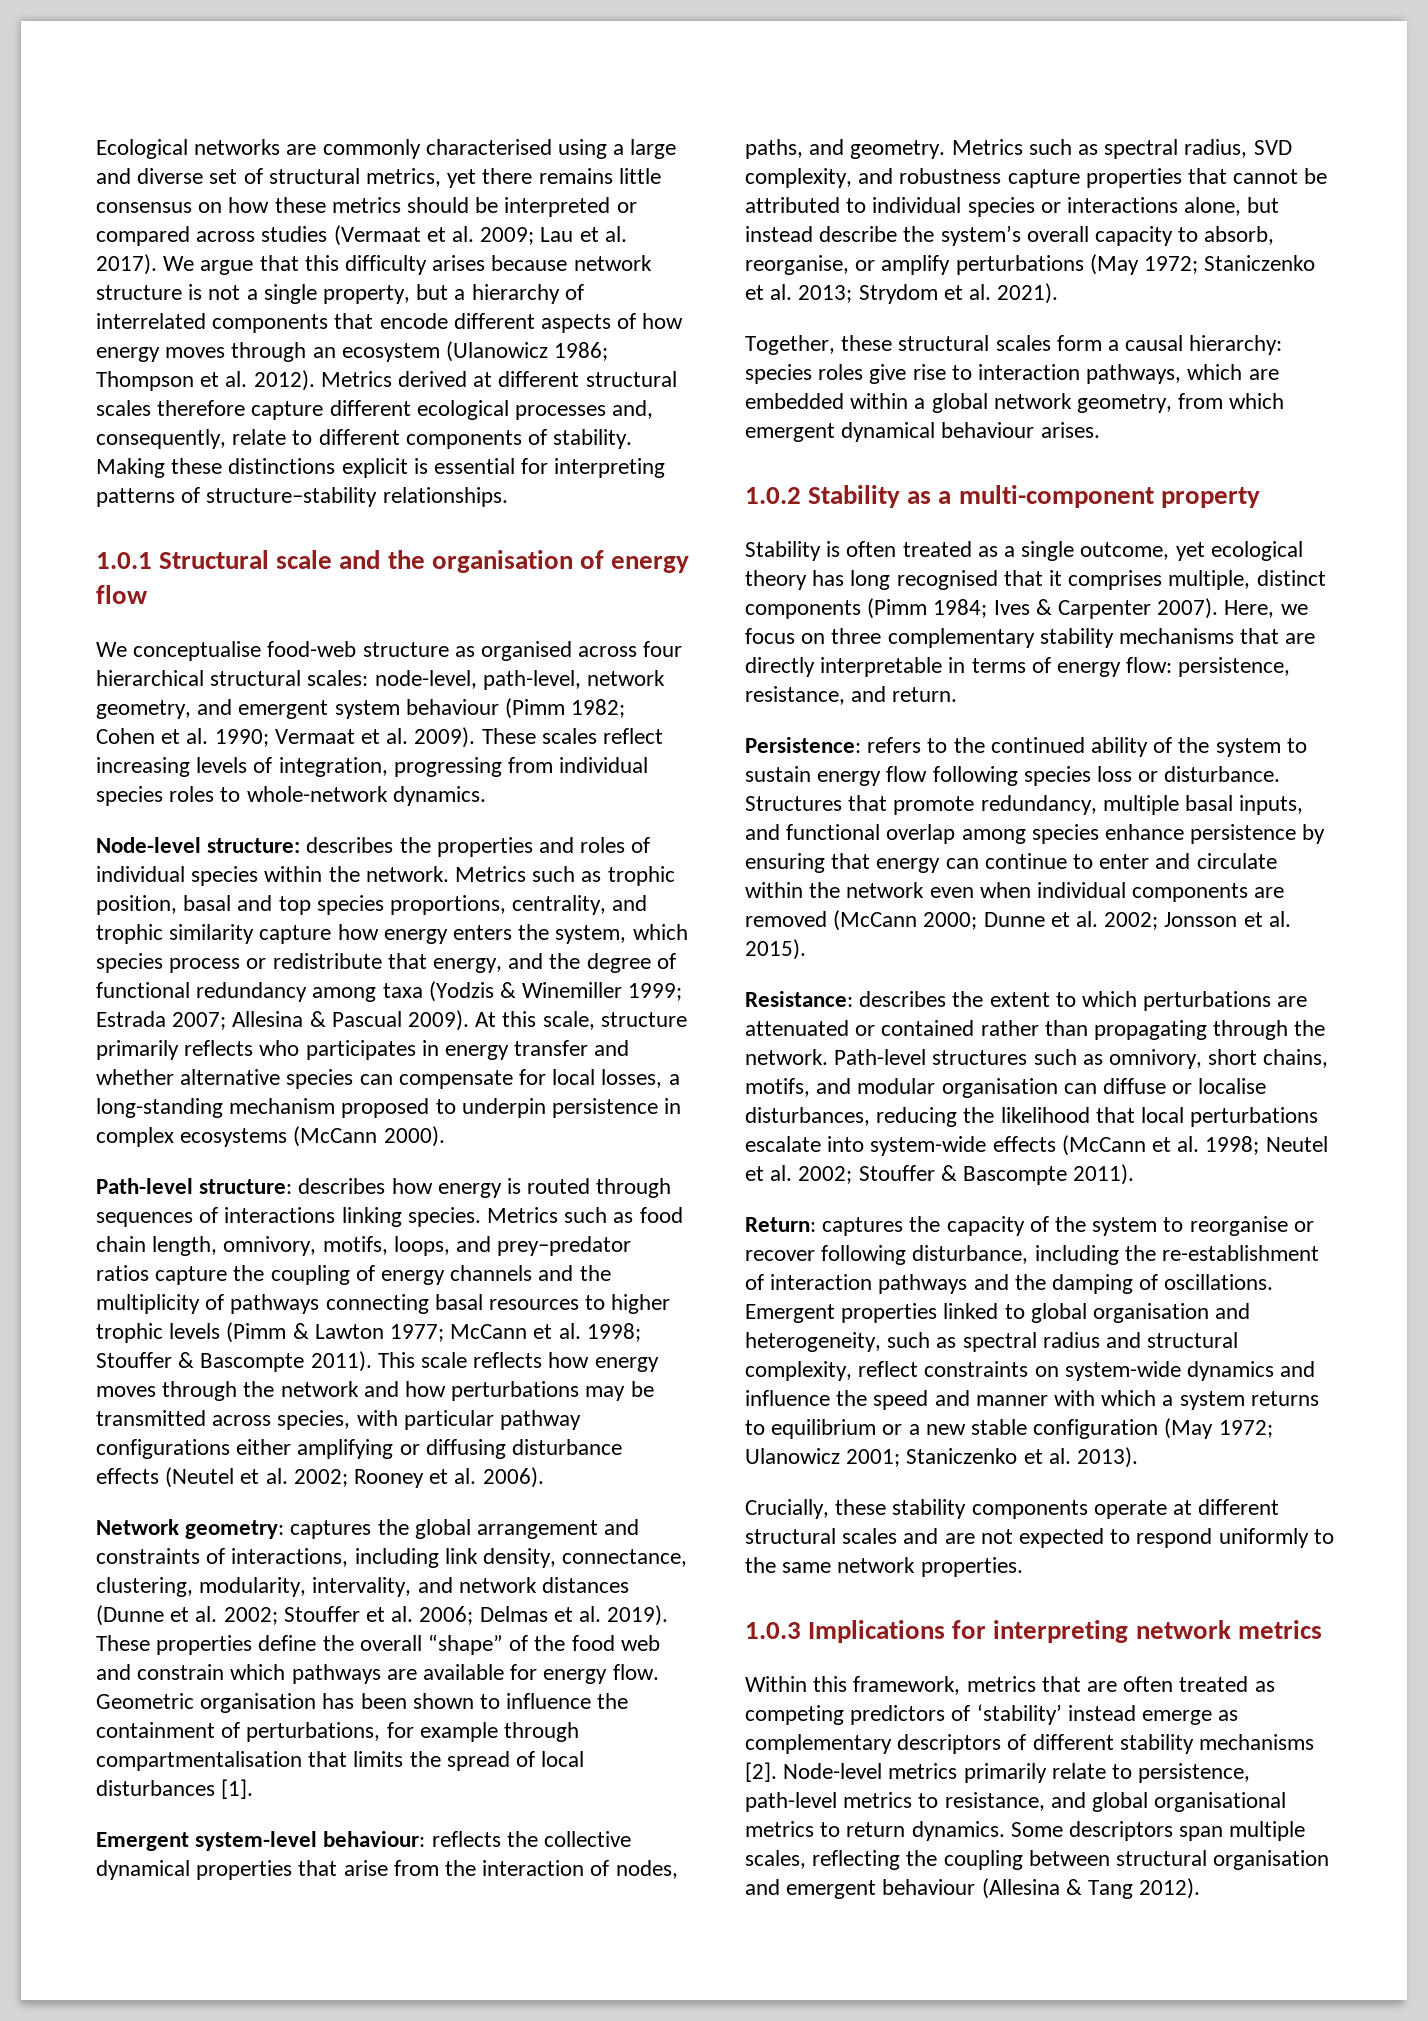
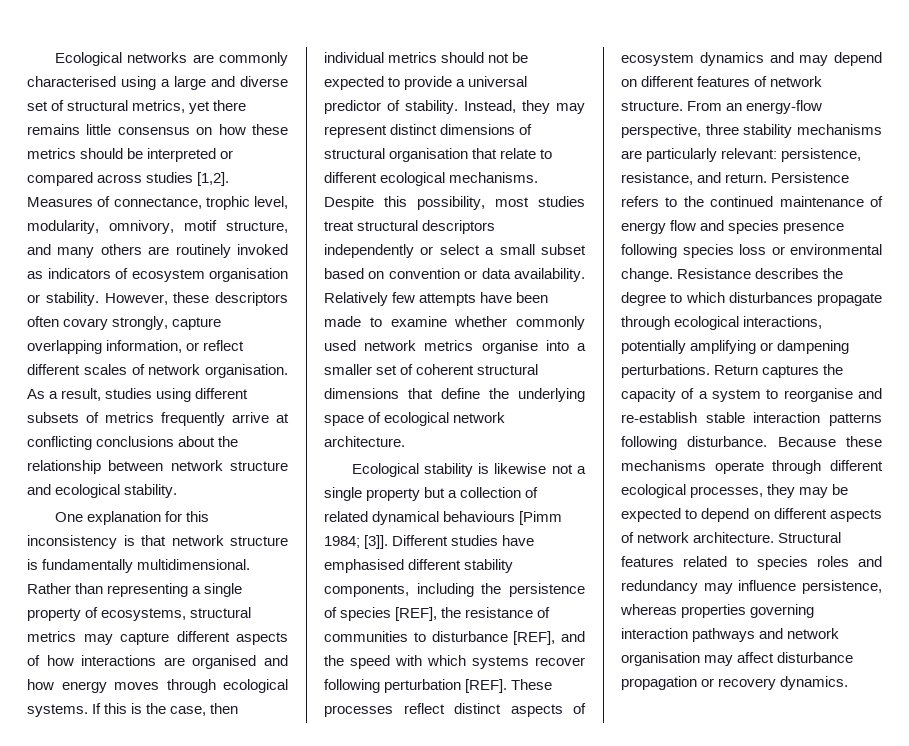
- Ecological networks are commonly characterised using a large and diverse set of structural metrics, yet there remains little consensus on how these metrics should be interpreted or compared across studies (Vermaat et al. 2009; Lau et al. 2017). We argue that this difficulty arises because network structure is not a single property, but a hierarchy of interrelated components that encode different aspects of how energy moves through an ecosystem (Ulanowicz 1986; Thompson et al. 2012). Metrics derived at different structural scales therefore capture different ecological processes and, consequently, relate to different components of stability. Making these distinctions explicit is essential for interpreting patterns of structure–stability relationships.
- 1.0.1 Structural scale and the organisation of energy flow
- We conceptualise food-web structure as organised across four hierarchical structural scales: node-level, path-level, network geometry, and emergent system behaviour (Pimm 1982; Cohen et al. 1990; Vermaat et al. 2009). These scales reflect increasing levels of integration, progressing from individual species roles to whole-network dynamics.
- Node-level structure: describes the properties and roles of individual species within the network. Metrics such as trophic position, basal and top species proportions, centrality, and trophic similarity capture how energy enters the system, which species process or redistribute that energy, and the degree of functional redundancy among taxa (Yodzis & Winemiller 1999; Estrada 2007; Allesina & Pascual 2009). At this scale, structure primarily reflects who participates in energy transfer and whether alternative species can compensate for local losses, a long-standing mechanism proposed to underpin persistence in complex ecosystems (McCann 2000).
- Path-level structure: describes how energy is routed through sequences of interactions linking species. Metrics such as food chain length, omnivory, motifs, loops, and prey–predator ratios capture the coupling of energy channels and the multiplicity of pathways connecting basal resources to higher trophic levels (Pimm & Lawton 1977; McCann et al. 1998; Stouffer & Bascompte 2011). This scale reflects how energy moves through the network and how perturbations may be transmitted across species, with particular pathway configurations either amplifying or diffusing disturbance effects (Neutel et al. 2002; Rooney et al. 2006).
- Network geometry: captures the global arrangement and constraints of interactions, including link density, connectance, clustering, modularity, intervality, and network distances (Dunne et al. 2002; Stouffer et al. 2006; Delmas et al. 2019). These properties define the overall “shape” of the food web and constrain which pathways are available for energy flow. Geometric organisation has been shown to influence the containment of perturbations, for example through compartmentalisation that limits the spread of local disturbances [1].
- Emergent system-level behaviour: reflects the collective dynamical properties that arise from the interaction of nodes, paths, and geometry. Metrics such as spectral radius, SVD complexity, and robustness capture properties that cannot be attributed to individual species or interactions alone, but instead describe the system’s overall capacity to absorb, reorganise, or amplify perturbations (May 1972; Staniczenko et al. 2013; Strydom et al. 2021).
- Together, these structural scales form a causal hierarchy: species roles give rise to interaction pathways, which are embedded within a global network geometry, from which emergent dynamical behaviour arises.
- 1.0.2 Stability as a multi-component property
- Stability is often treated as a single outcome, yet ecological theory has long recognised that it comprises multiple, distinct components (Pimm 1984; Ives & Carpenter 2007). Here, we focus on three complementary stability mechanisms that are directly interpretable in terms of energy flow: persistence, resistance, and return.
- Persistence: refers to the continued ability of the system to sustain energy flow following species loss or disturbance. Structures that promote redundancy, multiple basal inputs, and functional overlap among species enhance persistence by ensuring that energy can continue to enter and circulate within the network even when individual components are removed (McCann 2000; Dunne et al. 2002; Jonsson et al. 2015).
- Resistance: describes the extent to which perturbations are attenuated or contained rather than propagating through the network. Path-level structures such as omnivory, short chains, motifs, and modular organisation can diffuse or localise disturbances, reducing the likelihood that local perturbations escalate into system-wide effects (McCann et al. 1998; Neutel et al. 2002; Stouffer & Bascompte 2011).
- Return: captures the capacity of the system to reorganise or recover following disturbance, including the re-establishment of interaction pathways and the damping of oscillations. Emergent properties linked to global organisation and heterogeneity, such as spectral radius and structural complexity, reflect constraints on system-wide dynamics and influence the speed and manner with which a system returns to equilibrium or a new stable configuration (May 1972; Ulanowicz 2001; Staniczenko et al. 2013).
- Crucially, these stability components operate at different structural scales and are not expected to respond uniformly to the same network properties.
- 1.0.3 Implications for interpreting network metrics
- Within this framework, metrics that are often treated as competing predictors of ‘stability’ instead emerge as complementary descriptors of different stability mechanisms [2]. Node-level metrics primarily relate to persistence, path-level metrics to resistance, and global organisational metrics to return dynamics. Some descriptors span multiple scales, reflecting the coupling between structural organisation and emergent behaviour (Allesina & Tang 2012).
+ Ecological networks are commonly characterised using a large and diverse set of structural metrics, yet there remains little consensus on how these metrics should be interpreted or compared across studies [1,2]. Measures of connectance, trophic level, modularity, omnivory, motif structure, and many others are routinely invoked as indicators of ecosystem organisation or stability. However, these descriptors often covary strongly, capture overlapping information, or reflect different scales of network organisation. As a result, studies using different subsets of metrics frequently arrive at conflicting conclusions about the relationship between network structure and ecological stability.
+ One explanation for this inconsistency is that network structure is fundamentally multidimensional. Rather than representing a single property of ecosystems, structural metrics may capture different aspects of how interactions are organised and how energy moves through ecological systems. If this is the case, then individual metrics should not be expected to provide a universal predictor of stability. Instead, they may represent distinct dimensions of structural organisation that relate to different ecological mechanisms. Despite this possibility, most studies treat structural descriptors independently or select a small subset based on convention or data availability. Relatively few attempts have been made to examine whether commonly used network metrics organise into a smaller set of coherent structural dimensions that define the underlying space of ecological network architecture.
+ Ecological stability is likewise not a single property but a collection of related dynamical behaviours [Pimm 1984; [3]]. Different studies have emphasised different stability components, including the persistence of species [REF], the resistance of communities to disturbance [REF], and the speed with which systems recover following perturbation [REF]. These processes reflect distinct aspects of ecosystem dynamics and may depend on different features of network structure. From an energy-flow perspective, three stability mechanisms are particularly relevant: persistence, resistance, and return. Persistence refers to the continued maintenance of energy flow and species presence following species loss or environmental change. Resistance describes the degree to which disturbances propagate through ecological interactions, potentially amplifying or dampening perturbations. Return captures the capacity of a system to reorganise and re-establish stable interaction patterns following disturbance. Because these mechanisms operate through different ecological processes, they may be expected to depend on different aspects of network architecture. Structural features related to species roles and redundancy may influence persistence, whereas properties governing interaction pathways and network organisation may affect disturbance propagation or recovery dynamics.

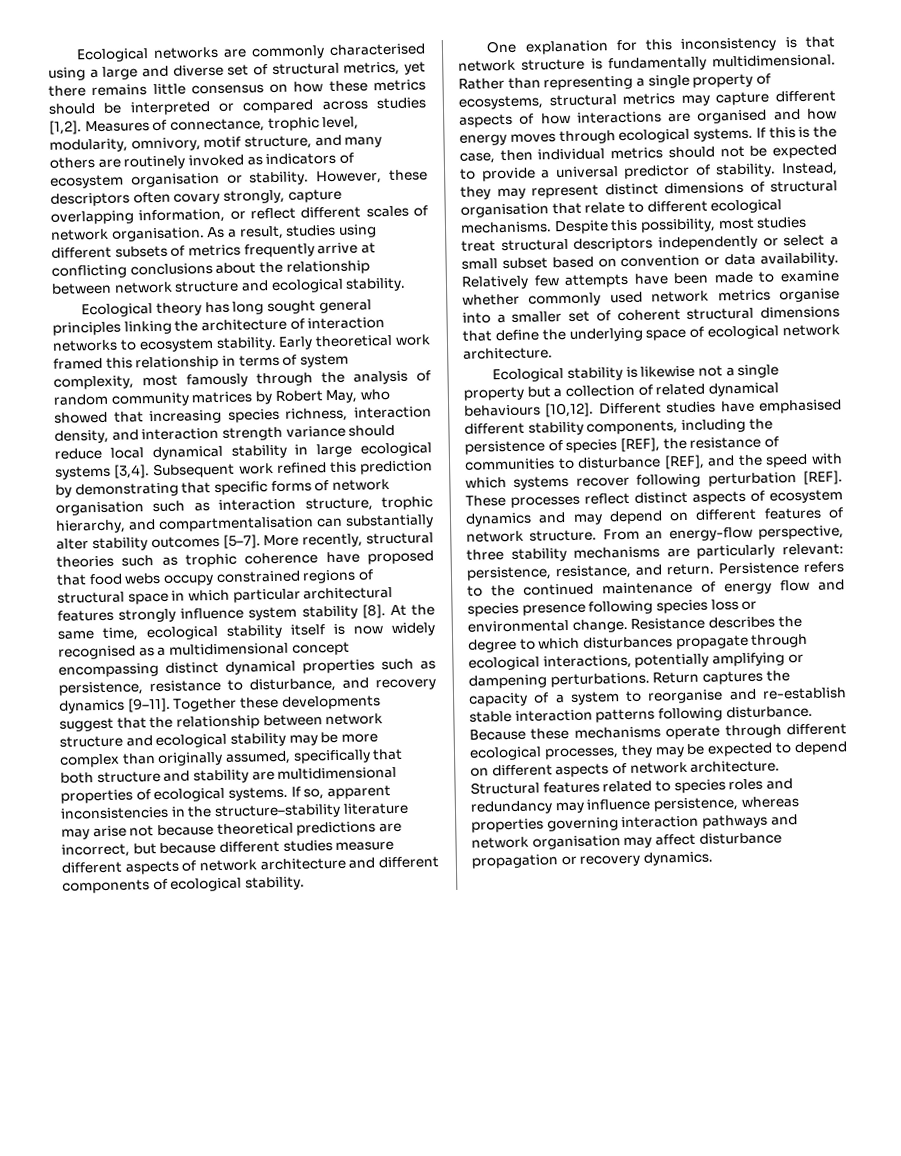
+ Ecological theory has long sought general principles linking the architecture of interaction networks to ecosystem stability. Early theoretical work framed this relationship in terms of system complexity, most famously through the analysis of random community matrices by Robert May, who showed that increasing species richness, interaction density, and interaction strength variance should reduce local dynamical stability in large ecological systems [3,4]. Subsequent work refined this prediction by demonstrating that specific forms of network organisation such as interaction structure, trophic hierarchy, and compartmentalisation can substantially alter stability outcomes [5–7]. More recently, structural theories such as trophic coherence have proposed that food webs occupy constrained regions of structural space in which particular architectural features strongly influence system stability [8]. At the same time, ecological stability itself is now widely recognised as a multidimensional concept encompassing distinct dynamical properties such as persistence, resistance to disturbance, and recovery dynamics [9–11]. Together these developments suggest that the relationship between network structure and ecological stability may be more complex than originally assumed, specifically that both structure and stability are multidimensional properties of ecological systems. If so, apparent inconsistencies in the structure–stability literature may arise not because theoretical predictions are incorrect, but because different studies measure different aspects of network architecture and different components of ecological stability.
- Ecological stability is likewise not a single property but a collection of related dynamical behaviours [Pimm 1984; [3]].
+ Ecological stability is likewise not a single property but a collection of related dynamical behaviours [10,12].

